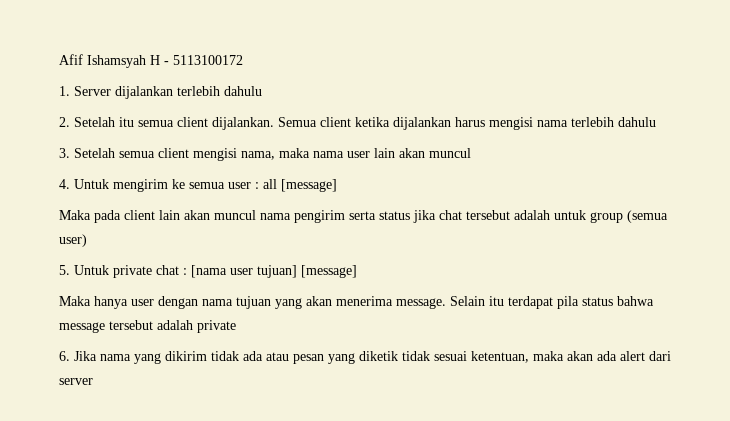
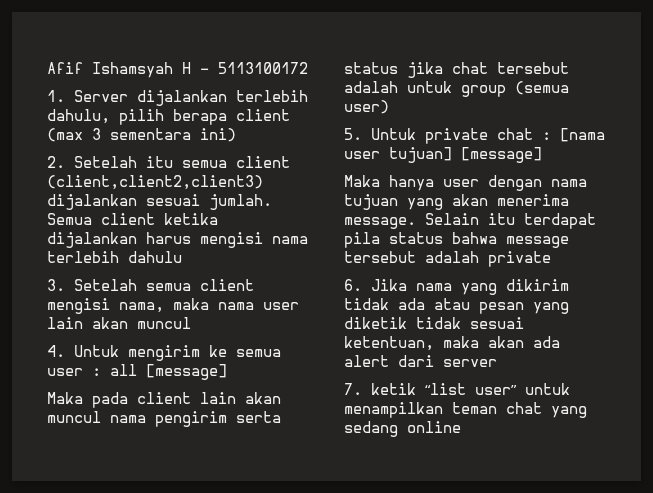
- 1. Server dijalankan terlebih dahulu
+ 1. Server dijalankan terlebih dahulu, pilih berapa client (max 3 sementara ini)
- 2. Setelah itu semua client dijalankan.
+ 2. Setelah itu semua client (client,client2,client3) dijalankan sesuai jumlah.
+ 7. ketik “list user” untuk menampilkan teman chat yang sedang online

